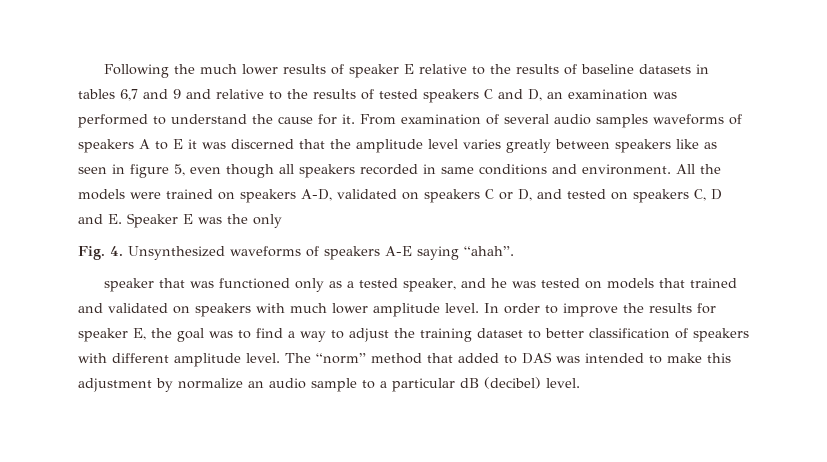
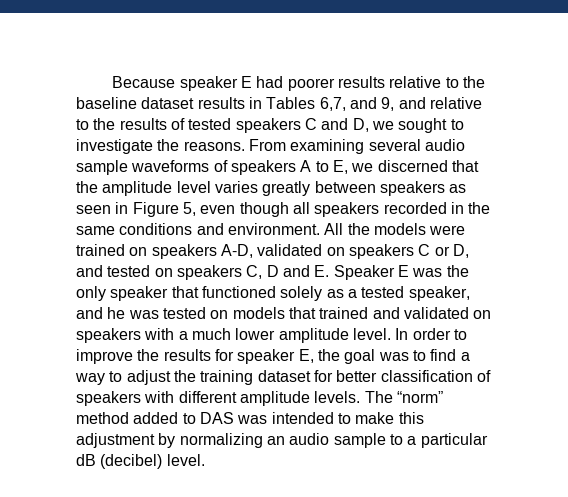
- Following the much lower results of speaker E relative to the results of baseline datasets in tables 6,7 and 9 and relative to the results of tested speakers C and D, an examination was performed to understand the cause for it. From examination of several audio samples waveforms of speakers A to E it was discerned that the amplitude level varies greatly between speakers like as seen in figure 5, even though all speakers recorded in same conditions and environment.
+ Because speaker E had poorer results relative to the baseline dataset results in Tables 6,7, and 9, and relative to the results of tested speakers C and D, we sought to investigate the reasons. From examining several audio sample waveforms of speakers A to E, we discerned that the amplitude level varies greatly between speakers as seen in Figure 5, even though all speakers recorded in the same conditions and environment.
- All the models were trained on speakers A-D, validated on speakers C or D, and tested on speakers C, D and E. Speaker E was the only
- Fig. 4. Unsynthesized waveforms of speakers A-E saying “ahah”.
- speaker that was functioned only as a tested speaker, and he was tested on models that trained and validated on speakers with much lower amplitude level.
+ All the models were trained on speakers A-D, validated on speakers C or D, and tested on speakers C, D and E. Speaker E was the only speaker that functioned solely as a tested speaker, and he was tested on models that trained and validated on speakers with a much lower amplitude level.
- In order to improve the results for speaker E, the goal was to find a way to adjust the training dataset to better classification of speakers with different amplitude level.
+ In order to improve the results for speaker E, the goal was to find a way to adjust the training dataset for better classification of speakers with different amplitude levels.
- The “norm” method that added to DAS was intended to make this adjustment by normalize an audio sample to a particular dB (decibel) level.
+ The “norm” method added to DAS was intended to make this adjustment by normalizing an audio sample to a particular dB (decibel) level.

